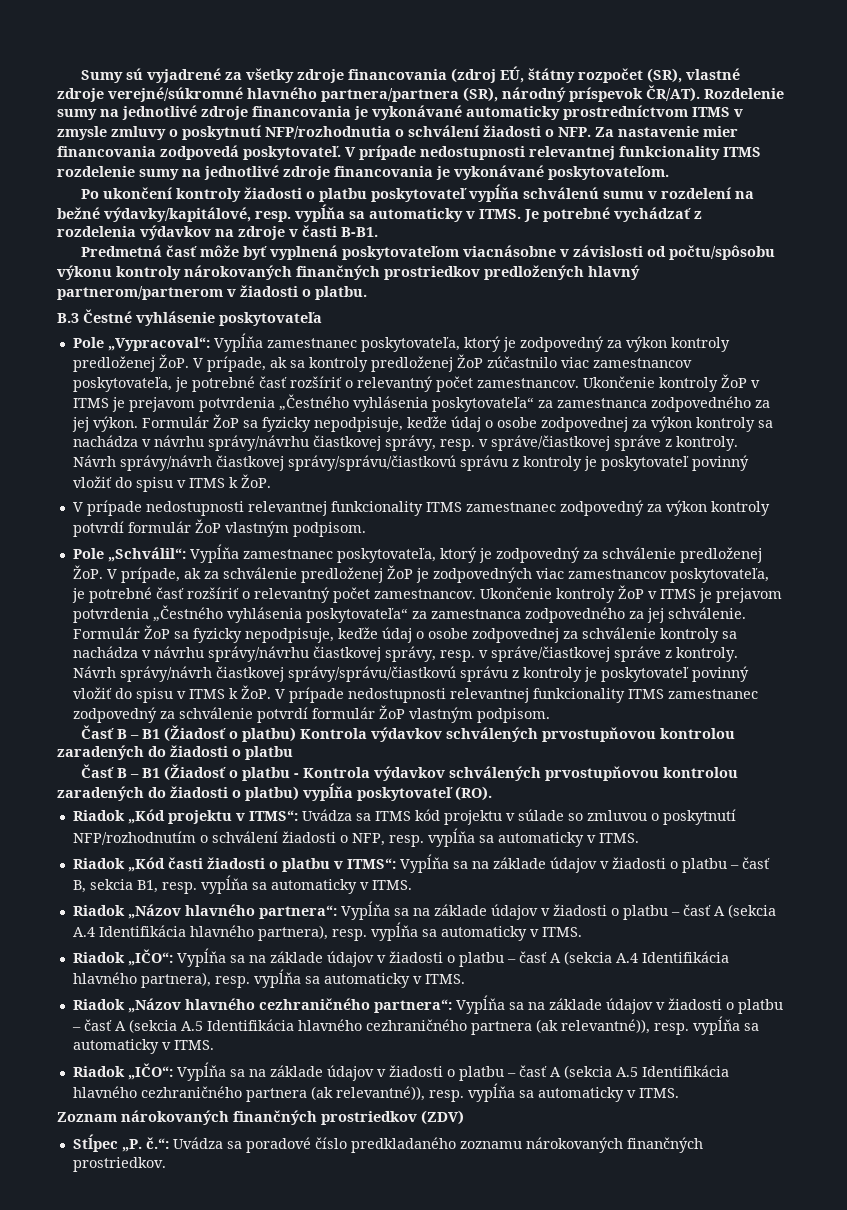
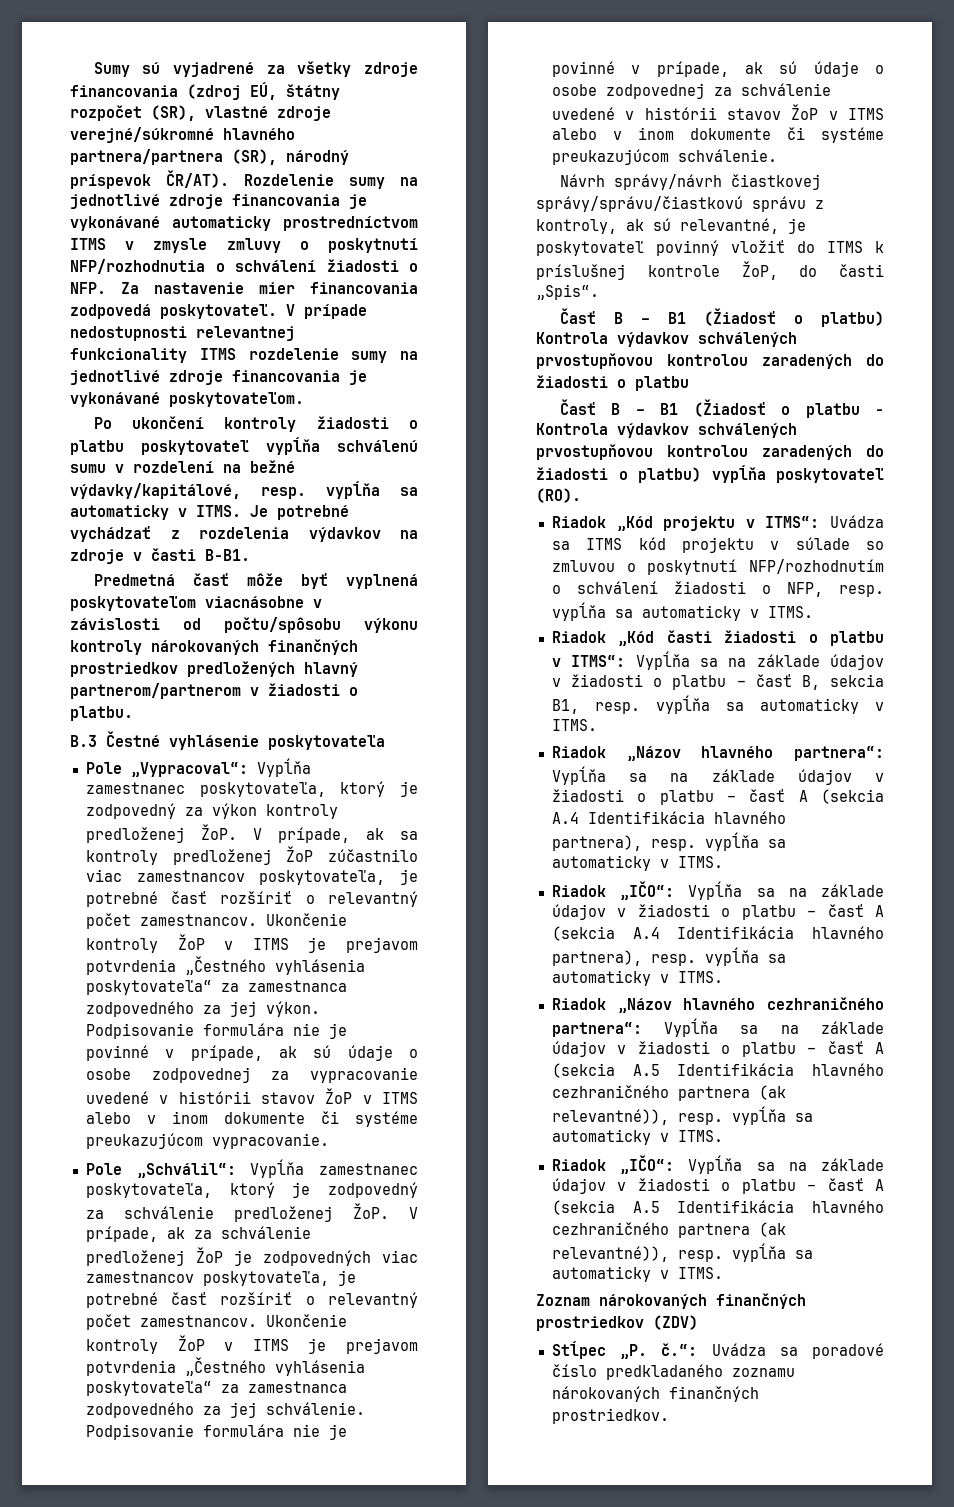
- Formulár ŽoP sa fyzicky nepodpisuje, keďže údaj o osobe zodpovednej za výkon kontroly sa nachádza v návrhu správy/návrhu čiastkovej správy, resp. v správe/čiastkovej správe z kontroly. Návrh správy/návrh čiastkovej správy/správu/čiastkovú správu z kontroly je poskytovateľ povinný vložiť do spisu v ITMS k ŽoP.
- V prípade nedostupnosti relevantnej funkcionality ITMS zamestnanec zodpovedný za výkon kontroly potvrdí formulár ŽoP vlastným podpisom.
+ Podpisovanie formulára nie je povinné v prípade, ak sú údaje o osobe zodpovednej za vypracovanie uvedené v histórii stavov ŽoP v ITMS alebo v inom dokumente či systéme preukazujúcom vypracovanie.
- Formulár ŽoP sa fyzicky nepodpisuje, keďže údaj o osobe zodpovednej za schválenie kontroly sa nachádza v návrhu správy/návrhu čiastkovej správy, resp. v správe/čiastkovej správe z kontroly. Návrh správy/návrh čiastkovej správy/správu/čiastkovú správu z kontroly je poskytovateľ povinný vložiť do spisu v ITMS k ŽoP. V prípade nedostupnosti relevantnej funkcionality ITMS zamestnanec zodpovedný za schválenie potvrdí formulár ŽoP vlastným podpisom.
+ Podpisovanie formulára nie je povinné v prípade, ak sú údaje o osobe zodpovednej za schválenie uvedené v histórii stavov ŽoP v ITMS alebo v inom dokumente či systéme preukazujúcom schválenie.
+ Návrh správy/návrh čiastkovej správy/správu/čiastkovú správu z kontroly, ak sú relevantné, je poskytovateľ povinný vložiť do ITMS k príslušnej kontrole ŽoP, do časti „Spis“.

